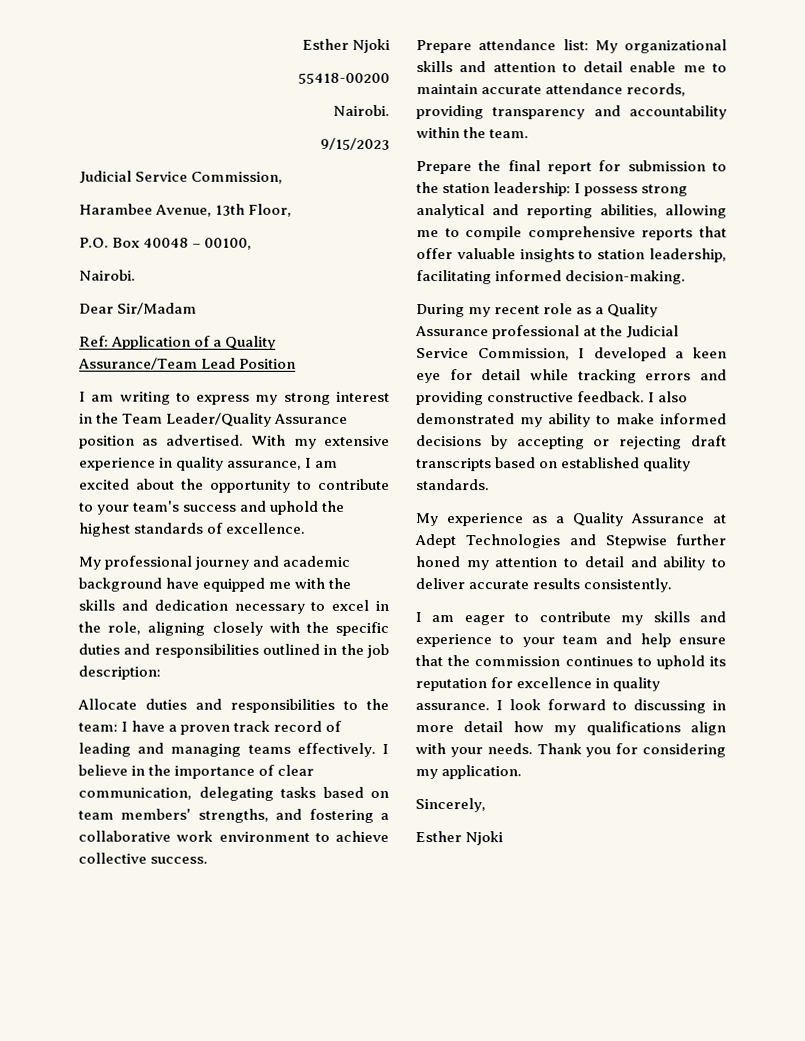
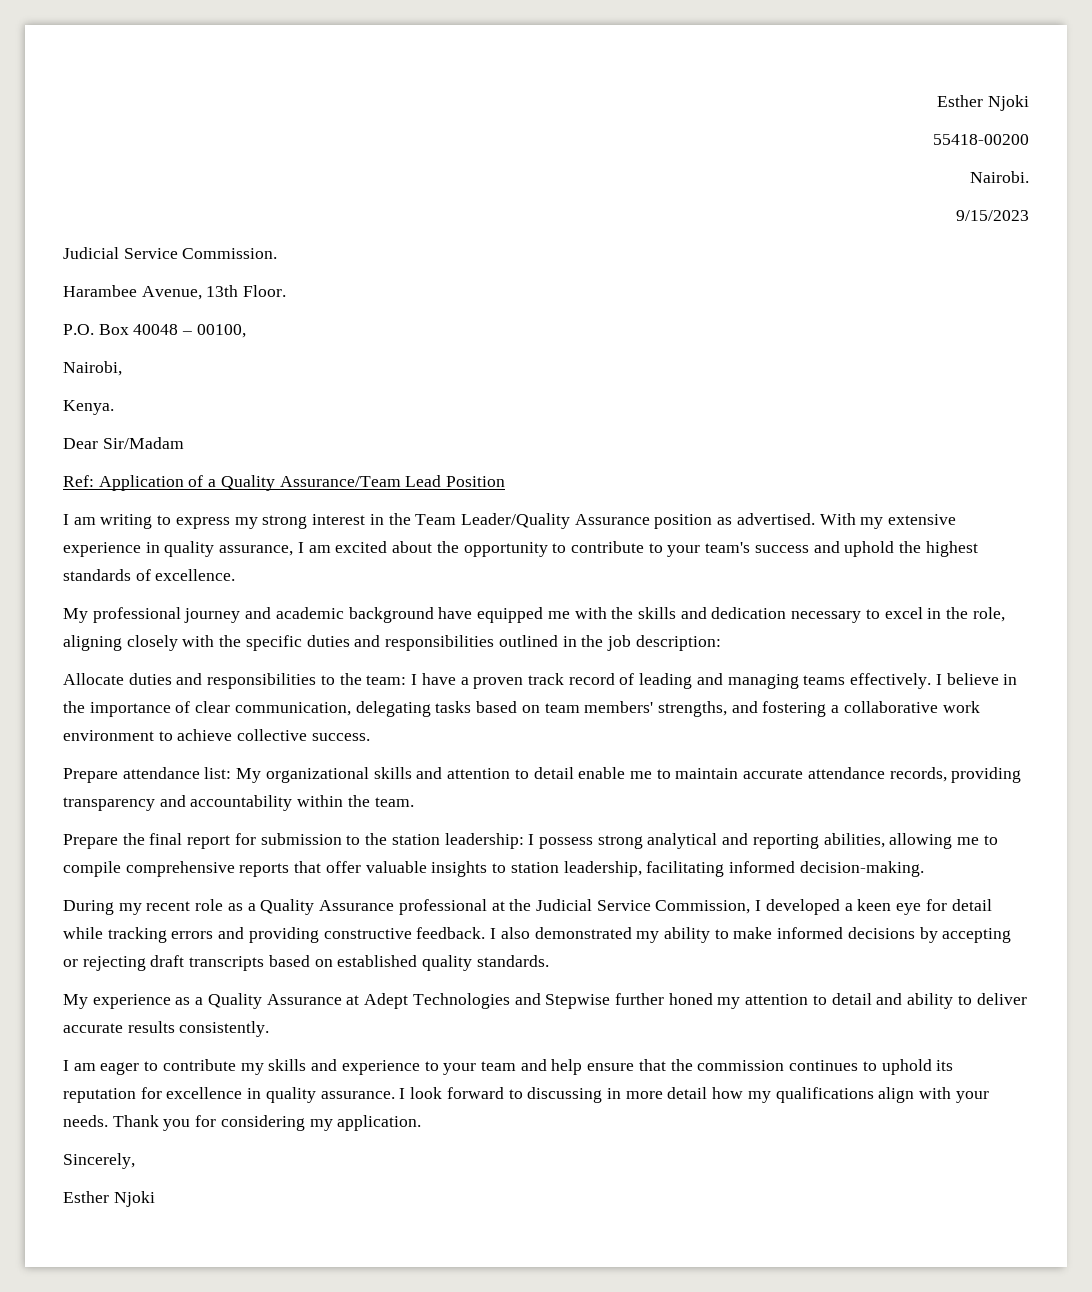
  9/15/2023
- Judicial Service Commission,
+ Judicial Service Commission.
- Harambee Avenue, 13th Floor,
+ Harambee Avenue, 13th Floor.
  P.O. Box 40048 – 00100,
- Nairobi.
+ Nairobi,
+ Kenya.

